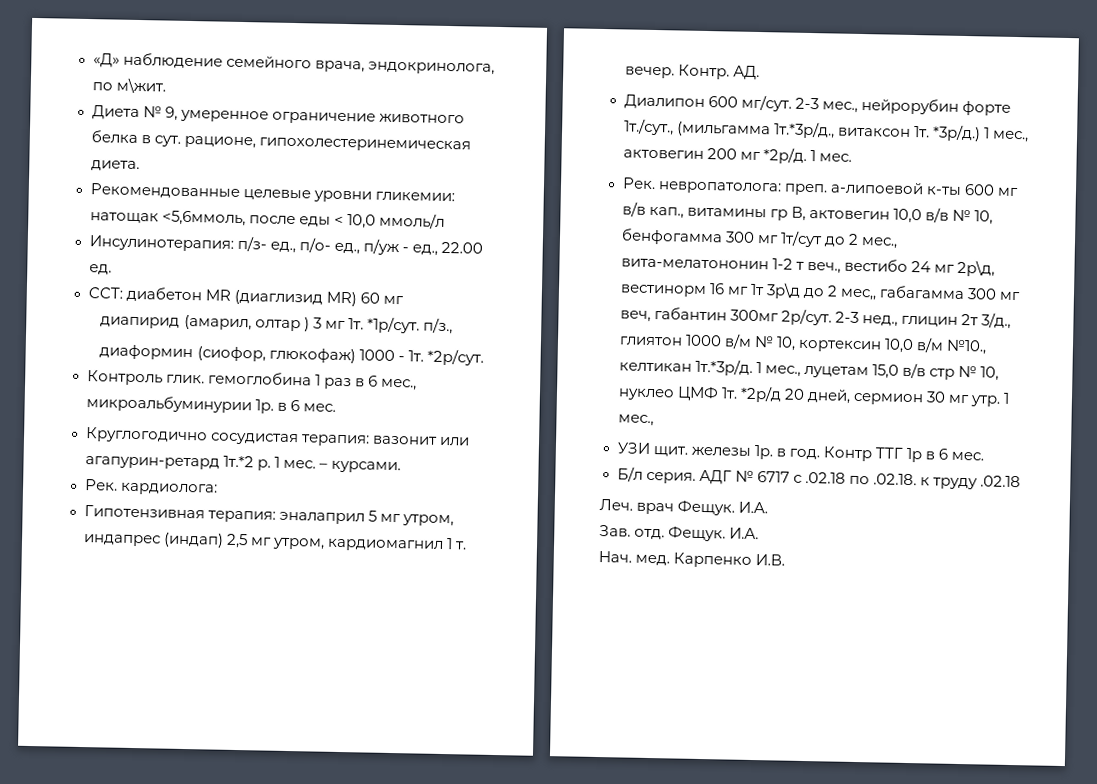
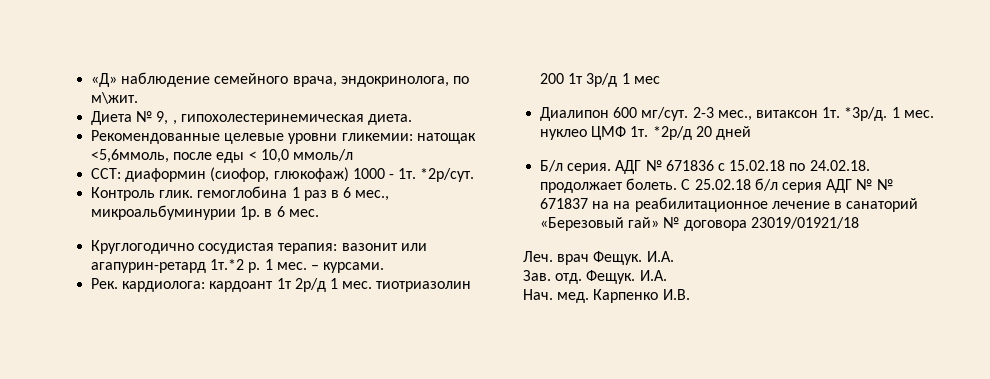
- Диета № 9, умеренное ограничение животного белка в сут. рационе, гипохолестеринемическая диета.
+ Диета № 9, , гипохолестеринемическая диета.
- Инсулинотерапия: п/з- ед., п/о- ед., п/уж - ед., 22.00 ед.
- ССТ: диабетон МR (диаглизид МR) 60 мг
- диапирид (амарил, олтар ) 3 мг 1т. *1р/сут. п/з.,
- диаформин (сиофор, глюкофаж) 1000 - 1т.
+ ССТ: диаформин (сиофор, глюкофаж) 1000 - 1т.
- Рек. кардиолога:
- Гипотензивная терапия: эналаприл 5 мг утром, индапрес (индап) 2,5 мг утром, кардиомагнил 1 т. вечер. Контр. АД.
+ Рек. кардиолога: кардоант 1т 2р/д 1 мес. тиотриазолин 200 1т 3р/д 1 мес
- 2-3 мес., нейрорубин форте 1т./сут., (мильгамма 1т.*3р/д., витаксон 1т. *3р/д.) 1 мес., актовегин 200 мг *2р/д. 1 мес.
- Рек. невропатолога: преп. а-липоевой к-ты 600 мг в/в кап., витамины гр В, актовегин 10,0 в/в № 10, бенфогамма 300 мг 1т/сут до 2 мес., вита-мелатононин 1-2 т веч., вестибо 24 мг 2р\д, вестинорм 16 мг 1т 3р\д до 2 мес,, габагамма 300 мг веч, габантин 300мг 2р/сут. 2-3 нед., глицин 2т 3/д., глиятон 1000 в/м № 10, кортексин 10,0 в/м №10., келтикан 1т.*3р/д. 1 мес., луцетам 15,0 в/в стр № 10, нуклео ЦМФ 1т.
+ 2-3 мес., витаксон 1т. *3р/д. 1 мес. нуклео ЦМФ 1т.
- *2р/д 20 дней, сермион 30 мг утр. 1 мес.,
- УЗИ щит. железы 1р. в год. Контр ТТГ 1р в 6 мес.
- Б/л серия. АДГ № 6717 с .02.18 по .02.18. к труду .02.18
+ *2р/д 20 дней
+ Б/л серия. АДГ № 671836 с 15.02.18 по 24.02.18. продолжает болеть. С 25.02.18 б/л серия АДГ № № 671837 на на реабилитационное лечение в санаторий «Березовый гай» № договора 23019/01921/18

